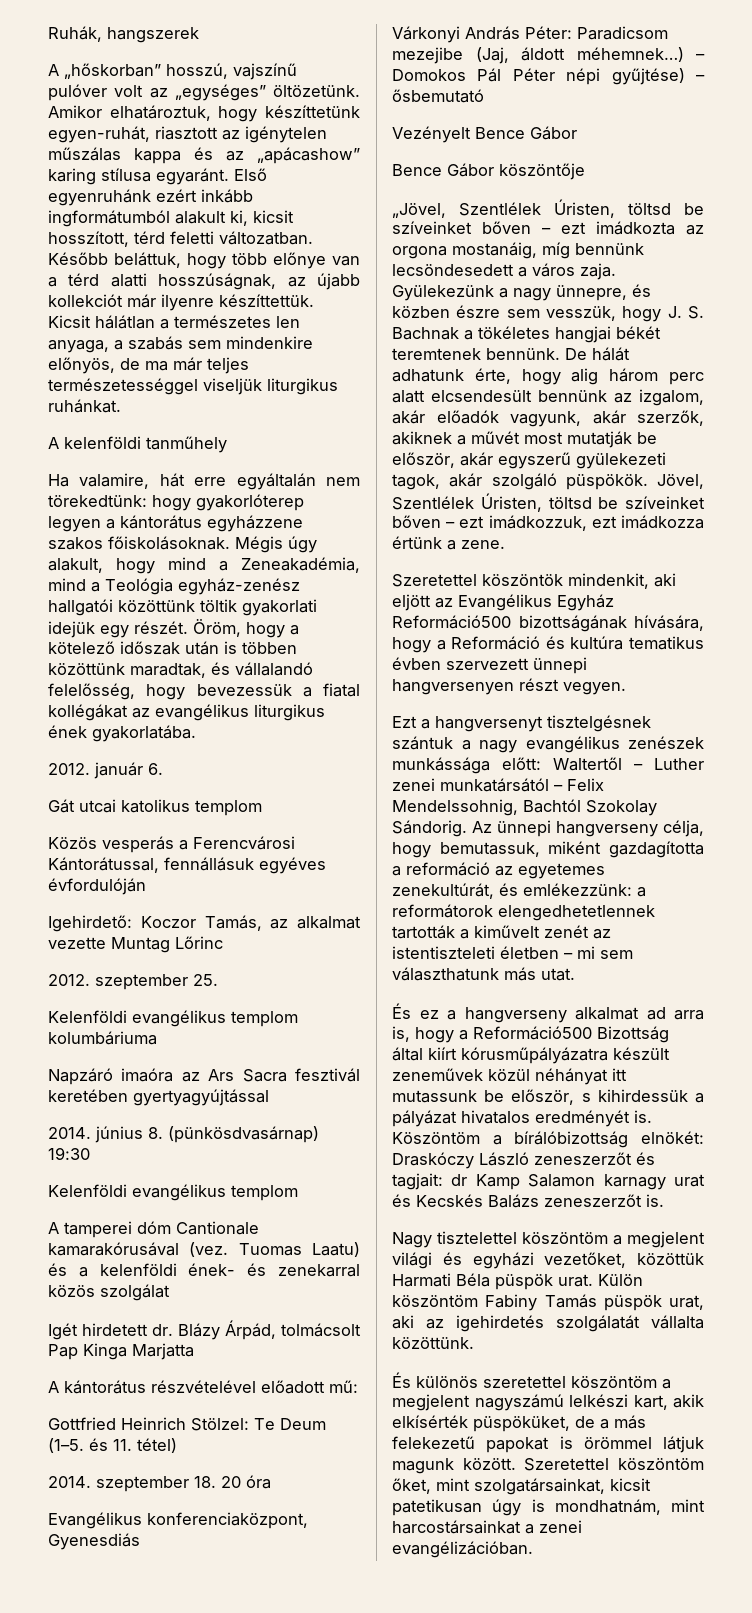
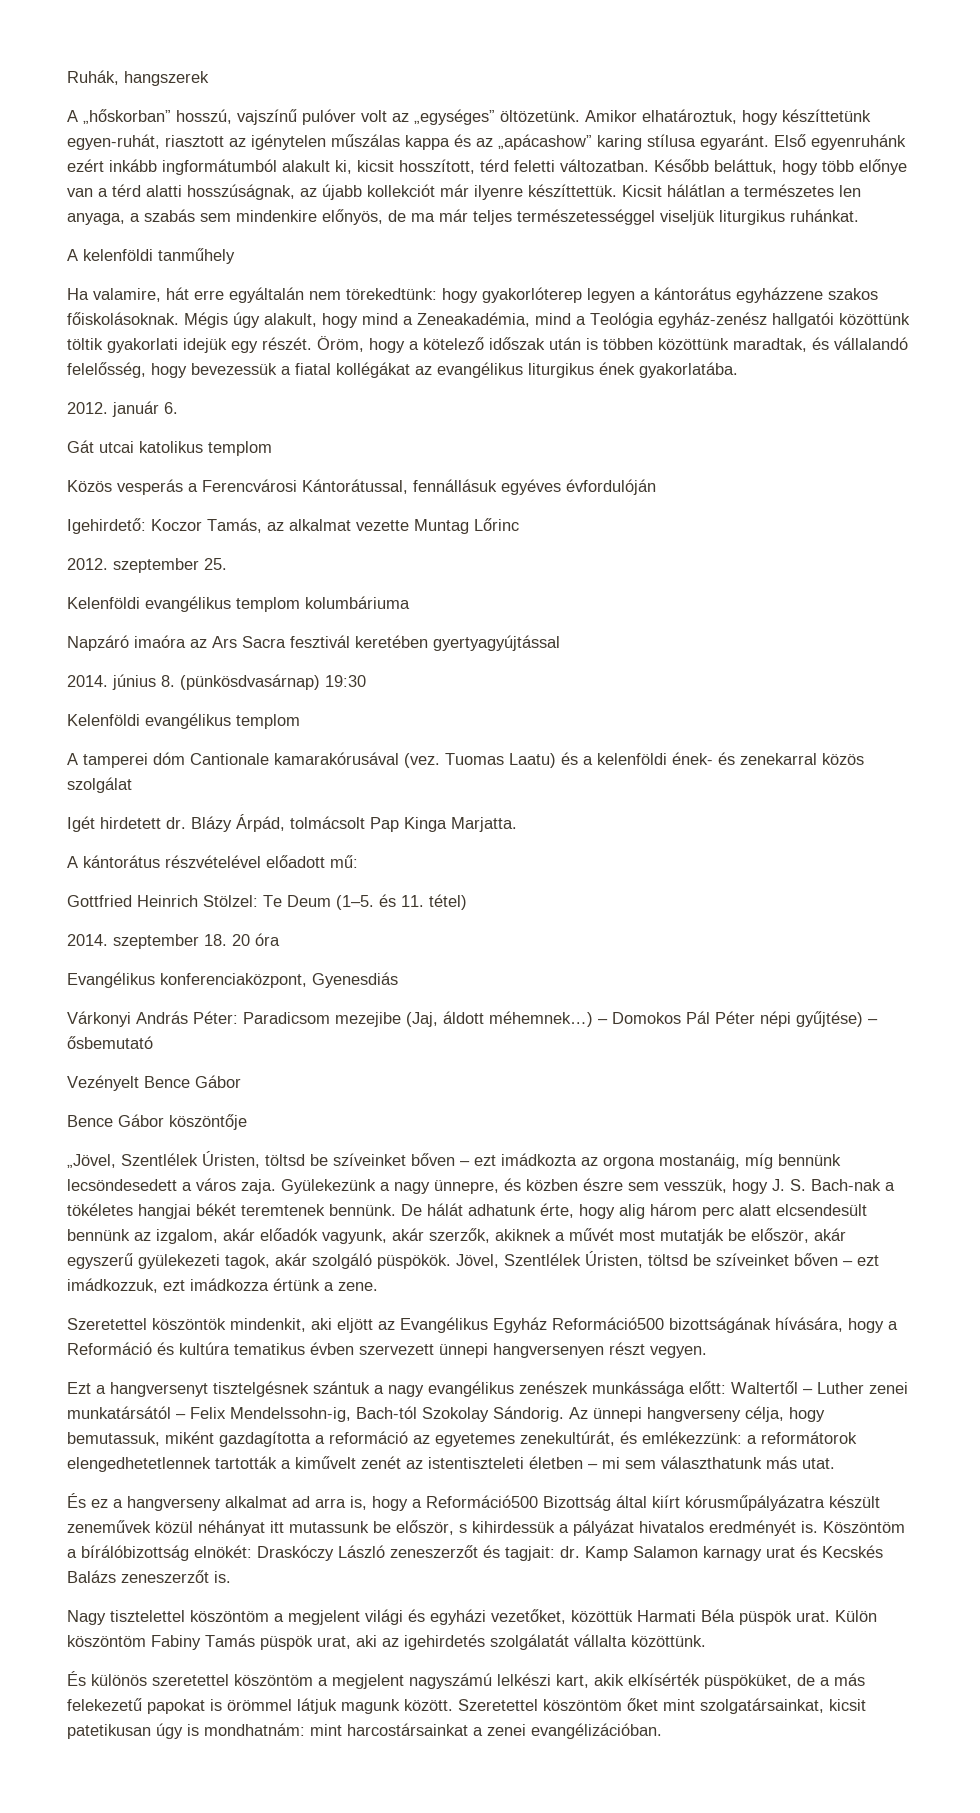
- Blázy Árpád, tolmácsolt Pap Kinga Marjatta
+ Blázy Árpád, tolmácsolt Pap Kinga Marjatta.
- Gyülekezünk a nagy ünnepre, és közben észre sem vesszük, hogy J. S. Bachnak a tökéletes hangjai békét teremtenek bennünk.
+ Gyülekezünk a nagy ünnepre, és közben észre sem vesszük, hogy J. S. Bach-nak a tökéletes hangjai békét teremtenek bennünk.
- Ezt a hangversenyt tisztelgésnek szántuk a nagy evangélikus zenészek munkássága előtt: Waltertől – Luther zenei munkatársától – Felix Mendelssohnig, Bachtól Szokolay Sándorig.
+ Ezt a hangversenyt tisztelgésnek szántuk a nagy evangélikus zenészek munkássága előtt: Waltertől – Luther zenei munkatársától – Felix Mendelssohn-ig, Bach-tól Szokolay Sándorig.
- Köszöntöm a bírálóbizottság elnökét: Draskóczy László zeneszerzőt és tagjait: dr Kamp Salamon karnagy urat és Kecskés Balázs zeneszerzőt is.
+ Köszöntöm a bírálóbizottság elnökét: Draskóczy László zeneszerzőt és tagjait: dr. Kamp Salamon karnagy urat és Kecskés Balázs zeneszerzőt is.
- Szeretettel köszöntöm őket, mint szolgatársainkat, kicsit patetikusan úgy is mondhatnám, mint harcostársainkat a zenei evangélizációban.
+ Szeretettel köszöntöm őket mint szolgatársainkat, kicsit patetikusan úgy is mondhatnám: mint harcostársainkat a zenei evangélizációban.

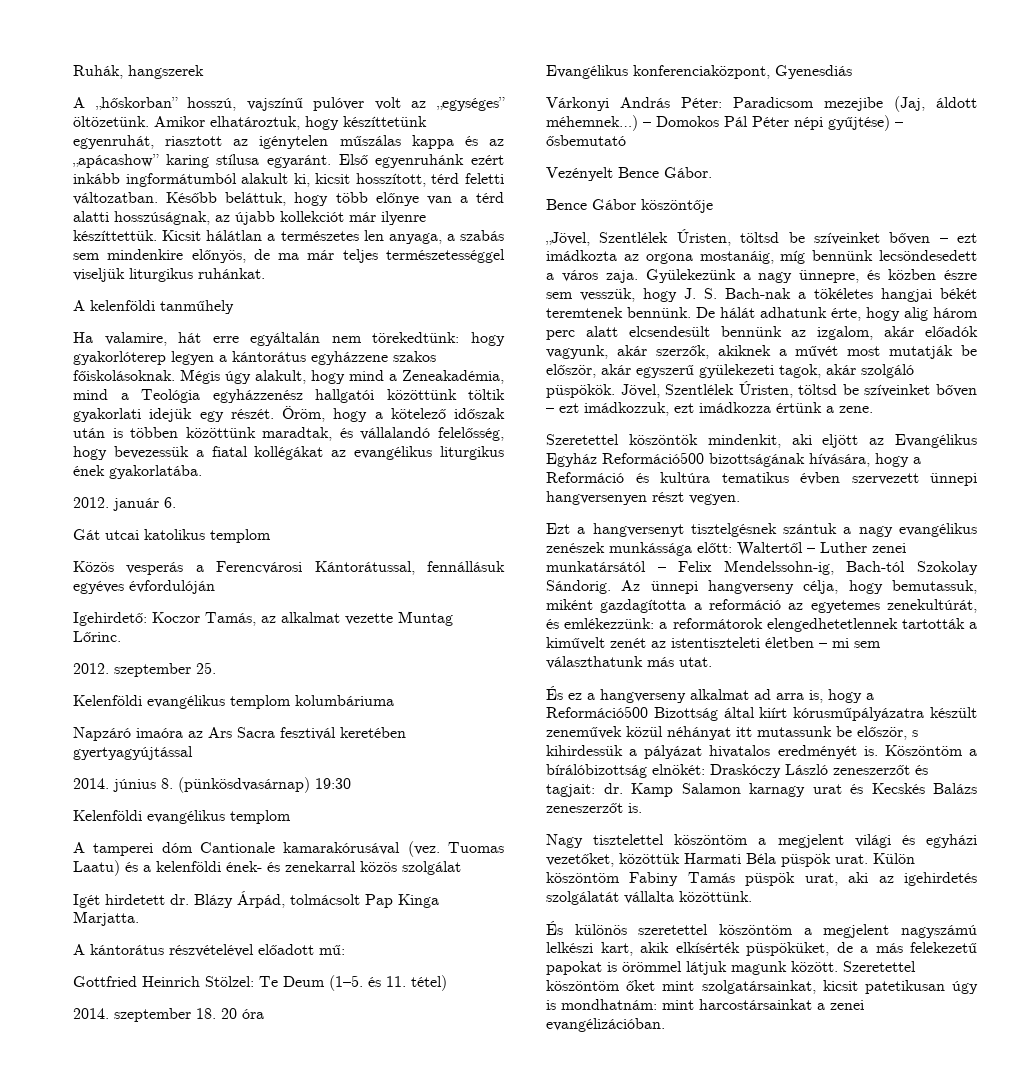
- Amikor elhatároztuk, hogy készíttetünk egyen-ruhát, riasztott az igénytelen műszálas kappa és az „apácashow” karing stílusa egyaránt.
+ Amikor elhatároztuk, hogy készíttetünk egyenruhát, riasztott az igénytelen műszálas kappa és az „apácashow” karing stílusa egyaránt.
- Mégis úgy alakult, hogy mind a Zeneakadémia, mind a Teológia egyház-zenész hallgatói közöttünk töltik gyakorlati idejük egy részét.
+ Mégis úgy alakult, hogy mind a Zeneakadémia, mind a Teológia egyházzenész hallgatói közöttünk töltik gyakorlati idejük egy részét.
- Igehirdető: Koczor Tamás, az alkalmat vezette Muntag Lőrinc
+ Igehirdető: Koczor Tamás, az alkalmat vezette Muntag Lőrinc.
- Vezényelt Bence Gábor
+ Vezényelt Bence Gábor.

